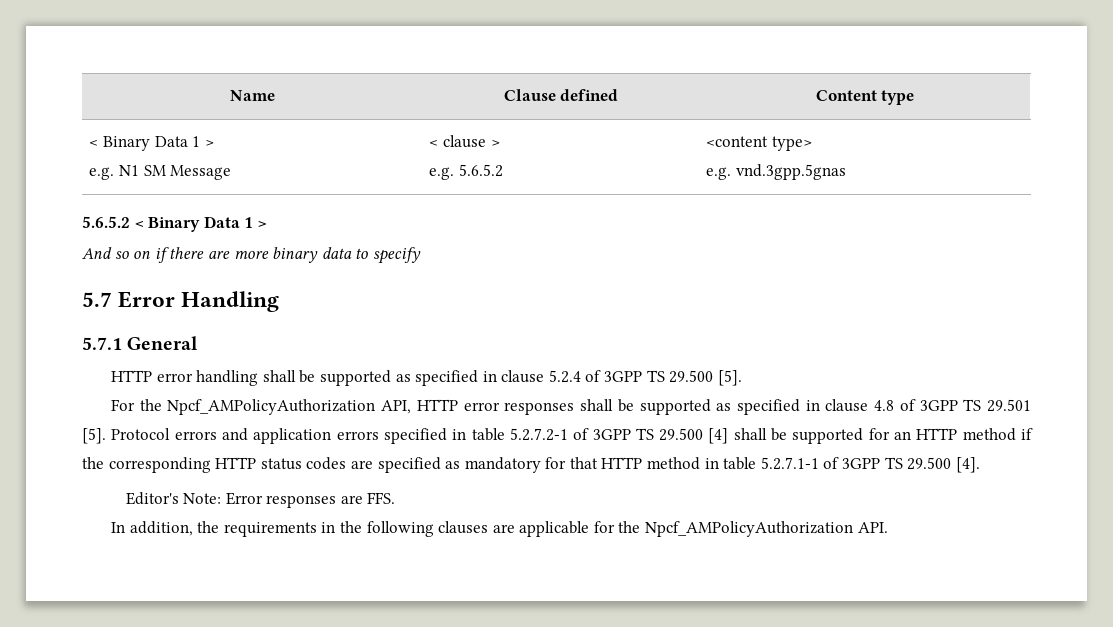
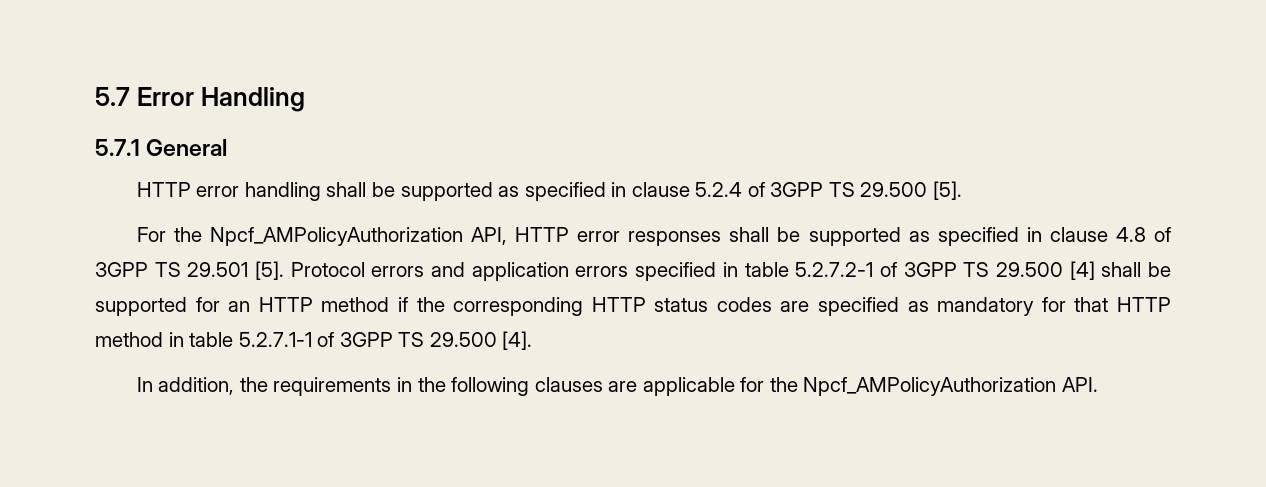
- Name | Clause defined | Content type
- < Binary Data 1 >
- e.g. N1 SM Message | < clause >
- e.g. 5.6.5.2 | <content type>
- e.g. vnd.3gpp.5gnas
- 5.6.5.2 < Binary Data 1 >
- And so on if there are more binary data to specify
- Editor's Note: Error responses are FFS.

